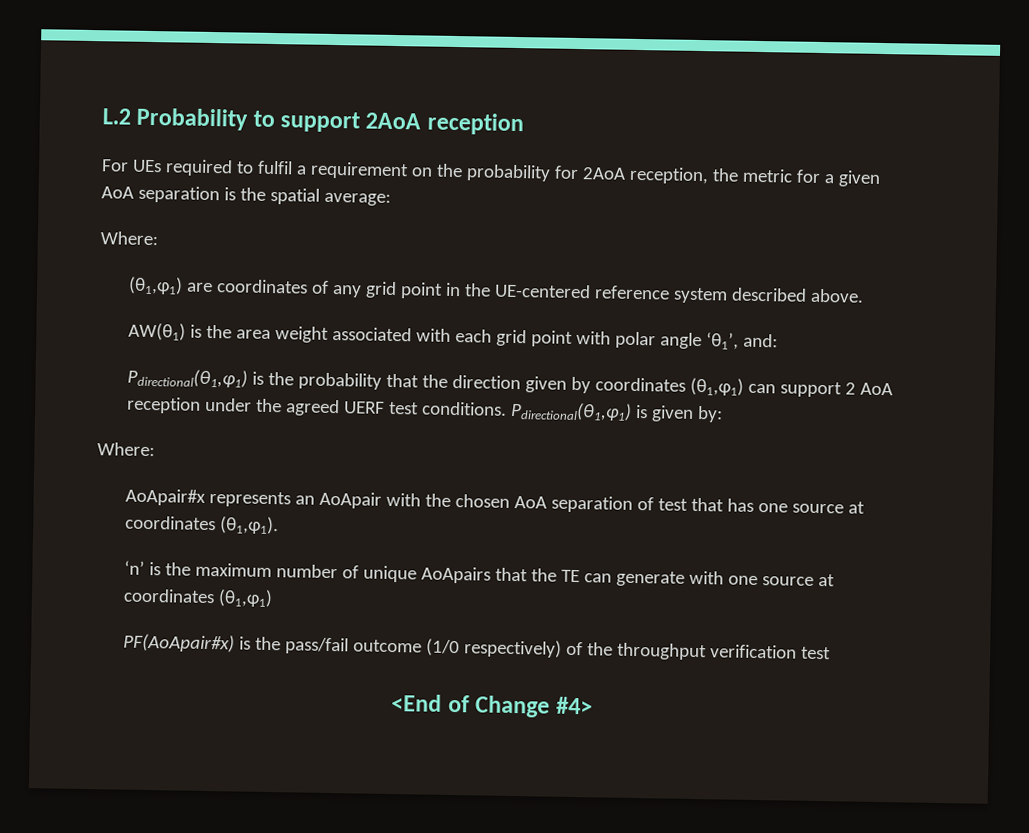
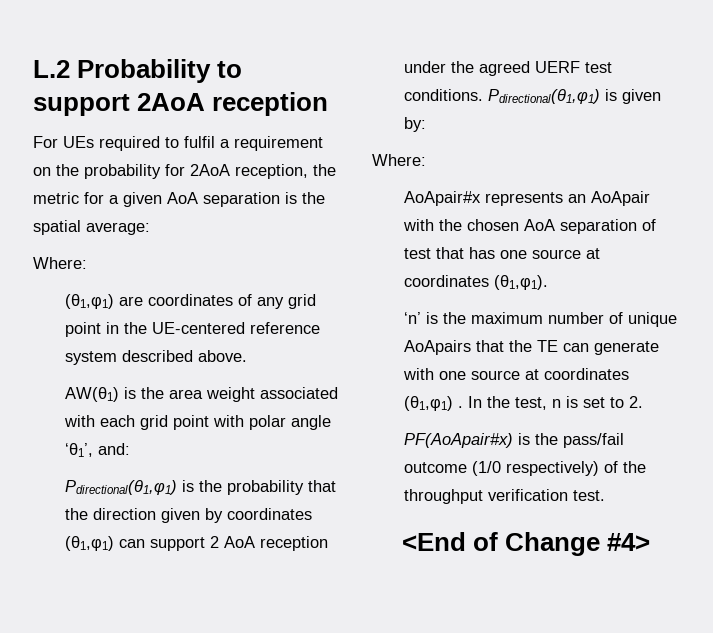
- ‘n’ is the maximum number of unique AoApairs that the TE can generate with one source at coordinates (θ1,φ1)
+ ‘n’ is the maximum number of unique AoApairs that the TE can generate with one source at coordinates (θ1,φ1) . In the test, n is set to 2.
- PF(AoApair#x) is the pass/fail outcome (1/0 respectively) of the throughput verification test
+ PF(AoApair#x) is the pass/fail outcome (1/0 respectively) of the throughput verification test.

